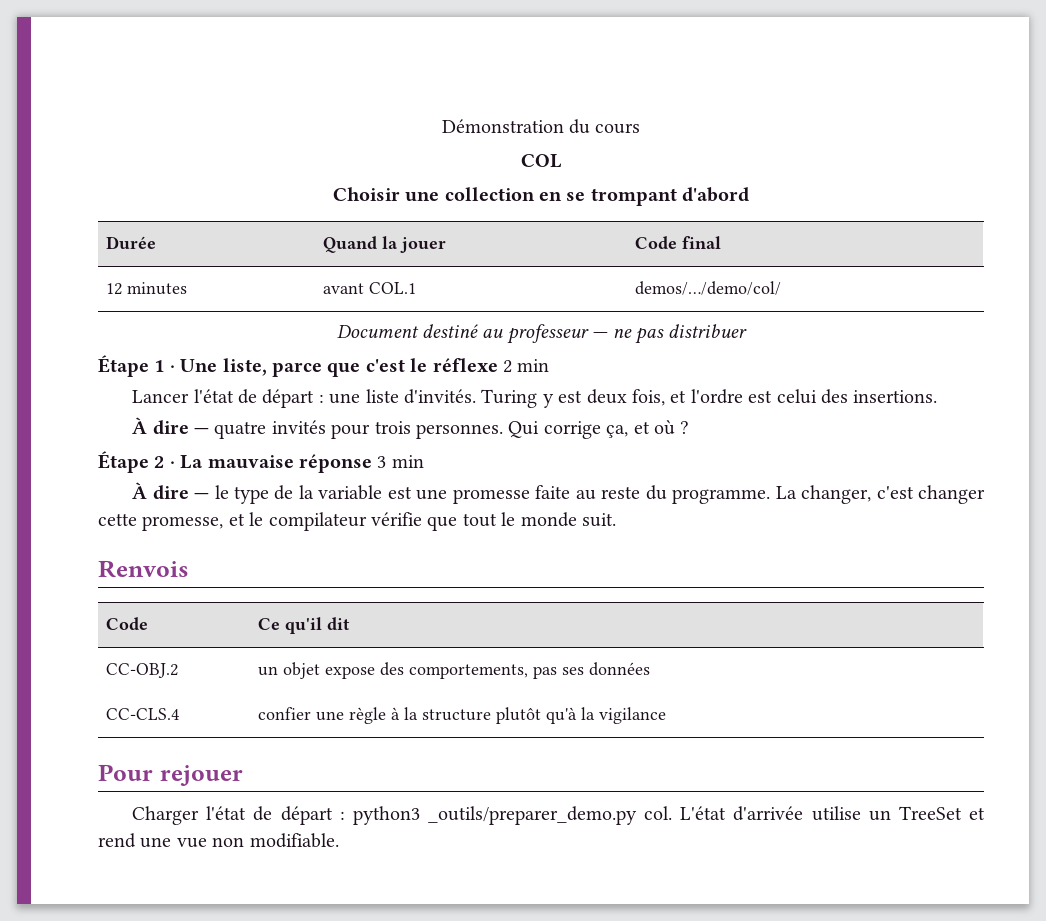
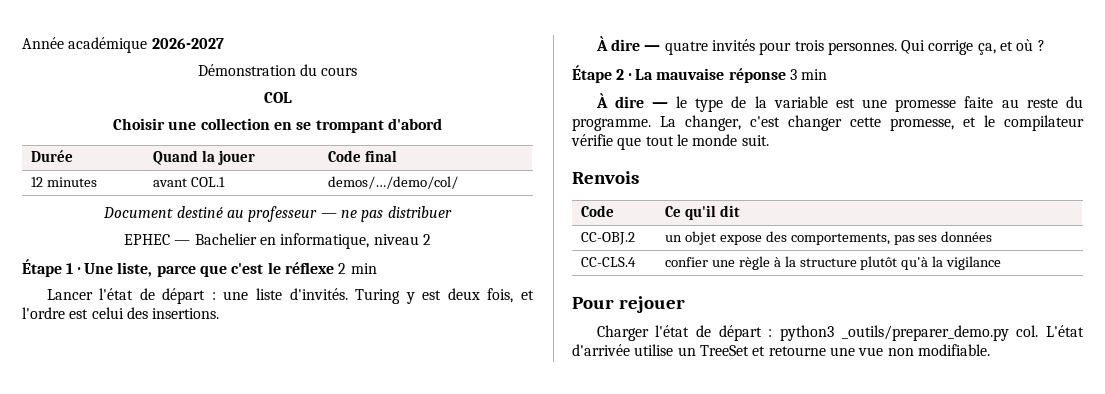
+ Année académique 2026-2027
+ EPHEC — Bachelier en informatique, niveau 2
- L'état d'arrivée utilise un TreeSet et rend une vue non modifiable.
+ L'état d'arrivée utilise un TreeSet et retourne une vue non modifiable.

